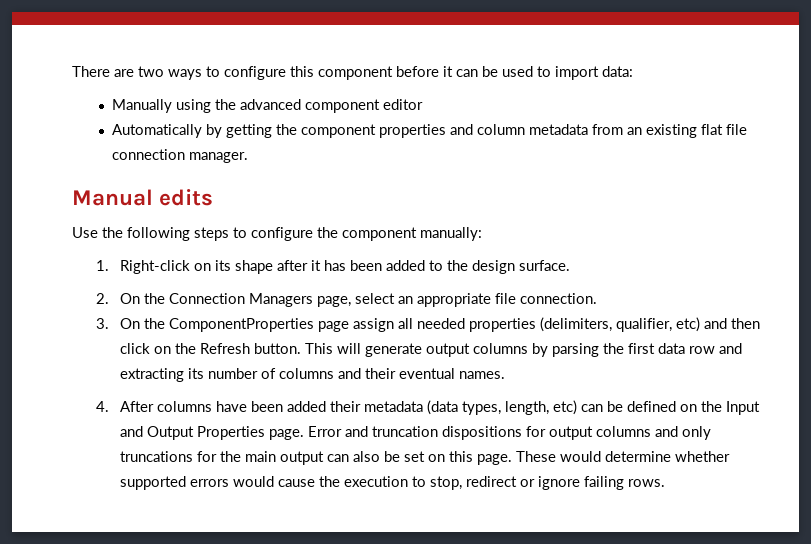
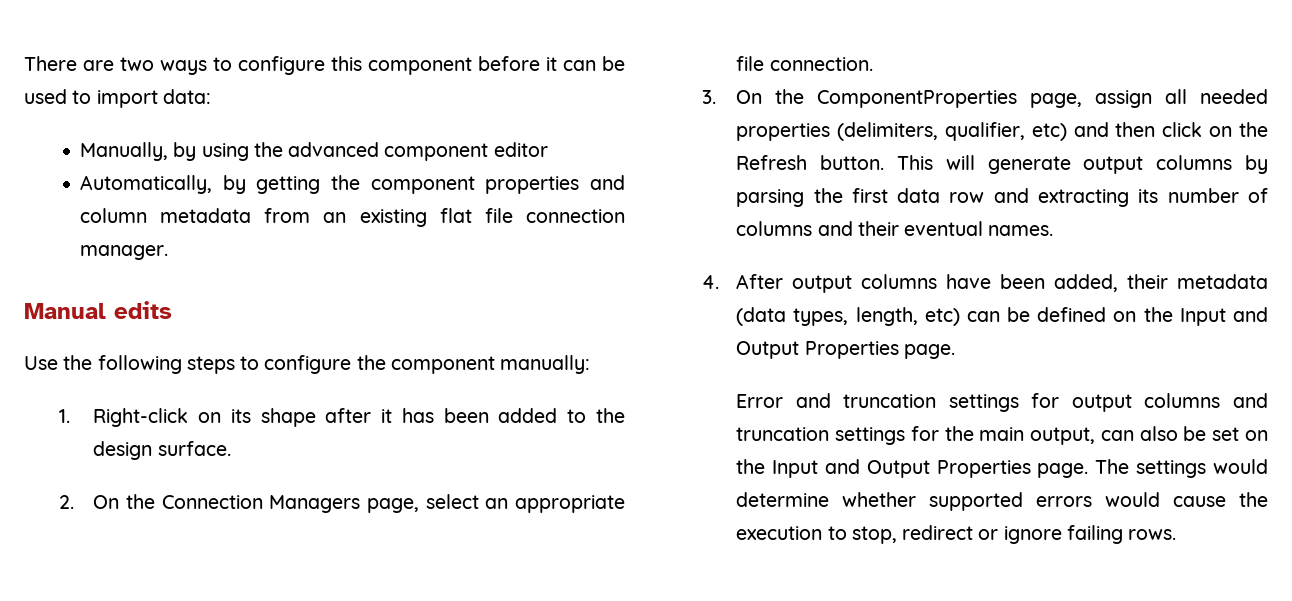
- Manually using the advanced component editor
+ Manually, by using the advanced component editor
- Automatically by getting the component properties and column metadata from an existing flat file connection manager.
+ Automatically, by getting the component properties and column metadata from an existing flat file connection manager.
- 3. On the ComponentProperties page assign all needed properties (delimiters, qualifier, etc) and then click on the Refresh button.
+ 3. On the ComponentProperties page, assign all needed properties (delimiters, qualifier, etc) and then click on the Refresh button.
- 4. After columns have been added their metadata (data types, length, etc) can be defined on the Input and Output Properties page. Error and truncation dispositions for output columns and only truncations for the main output can also be set on this page. These would determine whether supported errors would cause the execution to stop, redirect or ignore failing rows.
+ 4. After output columns have been added, their metadata (data types, length, etc) can be defined on the Input and Output Properties page.
+ Error and truncation settings for output columns and truncation settings for the main output, can also be set on the Input and Output Properties page. The settings would determine whether supported errors would cause the execution to stop, redirect or ignore failing rows.

